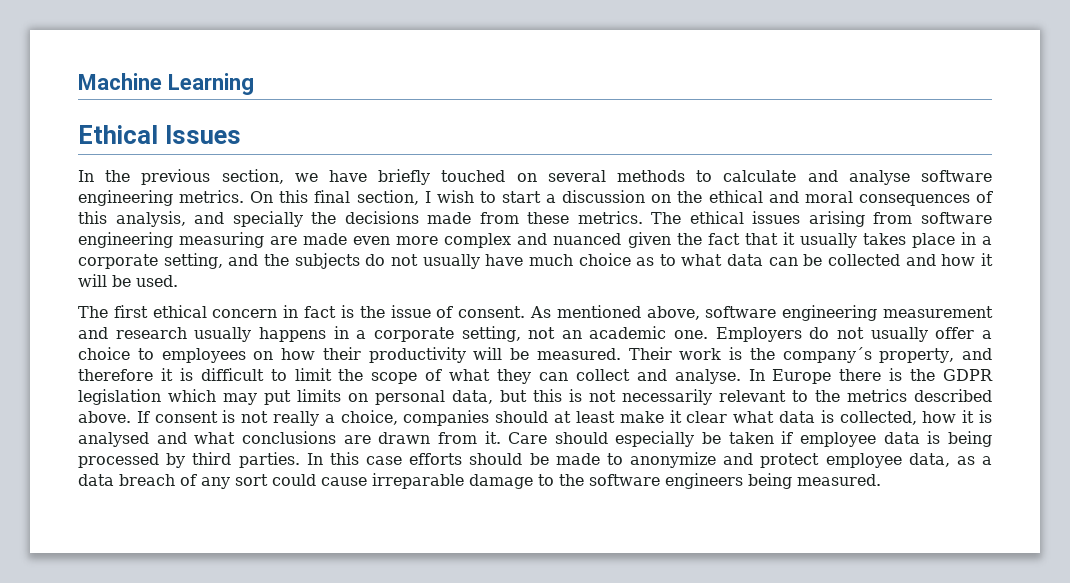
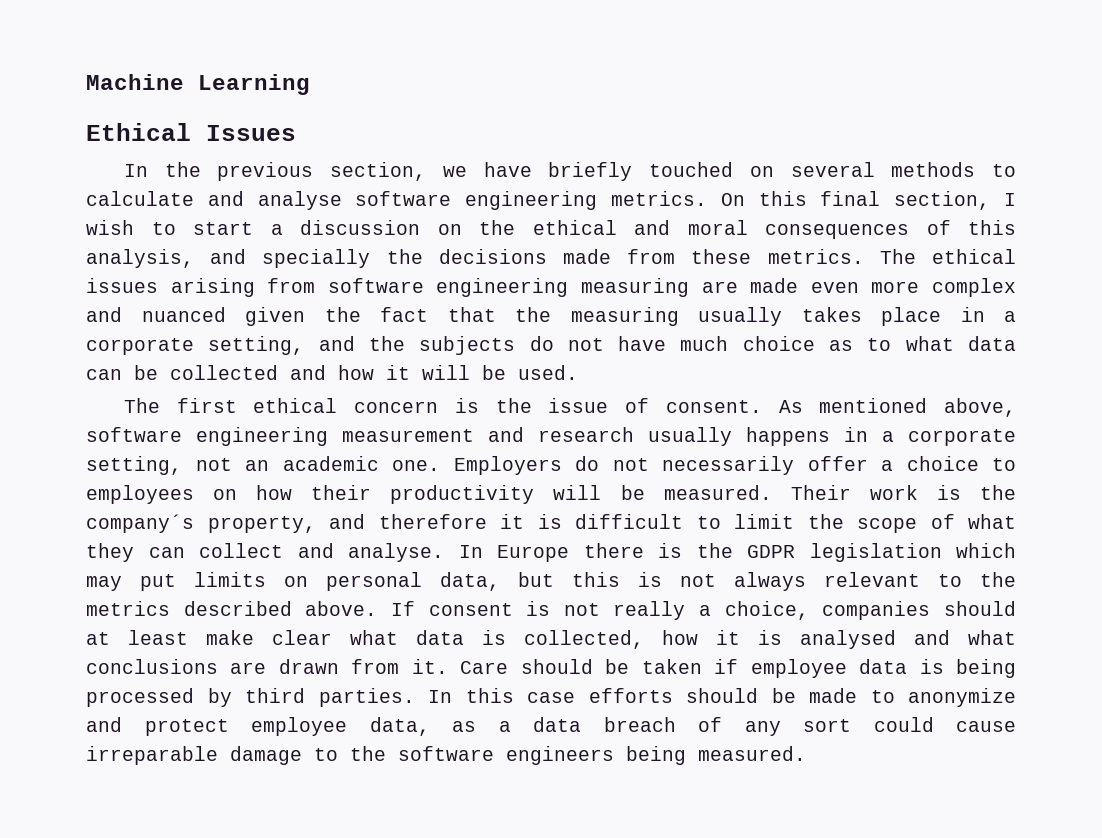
- The ethical issues arising from software engineering measuring are made even more complex and nuanced given the fact that it usually takes place in a corporate setting, and the subjects do not usually have much choice as to what data can be collected and how it will be used.
+ The ethical issues arising from software engineering measuring are made even more complex and nuanced given the fact that the measuring usually takes place in a corporate setting, and the subjects do not have much choice as to what data can be collected and how it will be used.
- The first ethical concern in fact is the issue of consent.
+ The first ethical concern is the issue of consent.
- Employers do not usually offer a choice to employees on how their productivity will be measured.
+ Employers do not necessarily offer a choice to employees on how their productivity will be measured.
- In Europe there is the GDPR legislation which may put limits on personal data, but this is not necessarily relevant to the metrics described above.
+ In Europe there is the GDPR legislation which may put limits on personal data, but this is not always relevant to the metrics described above.
- If consent is not really a choice, companies should at least make it clear what data is collected, how it is analysed and what conclusions are drawn from it.
+ If consent is not really a choice, companies should at least make clear what data is collected, how it is analysed and what conclusions are drawn from it.
- Care should especially be taken if employee data is being processed by third parties.
+ Care should be taken if employee data is being processed by third parties.

